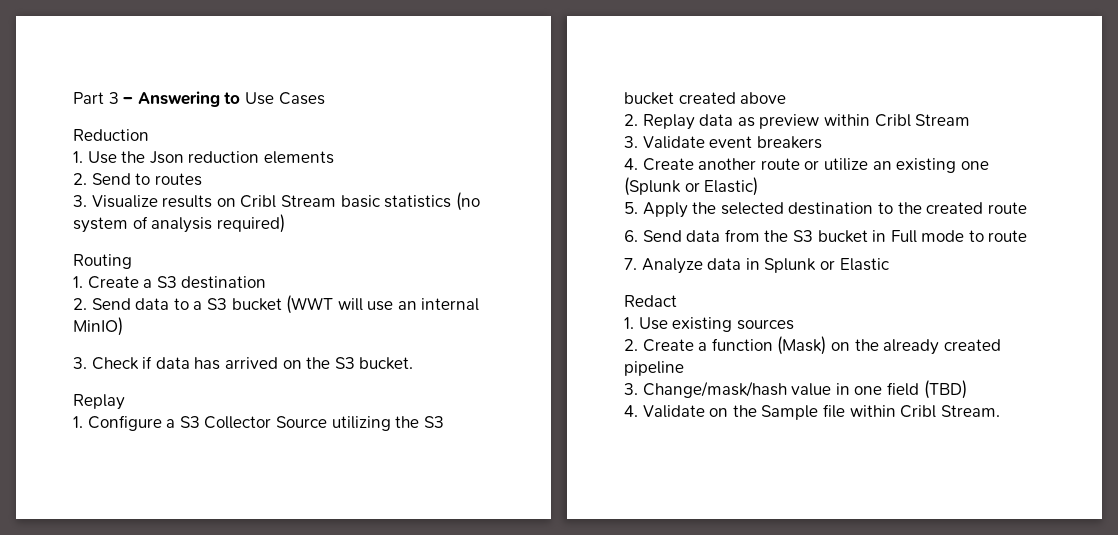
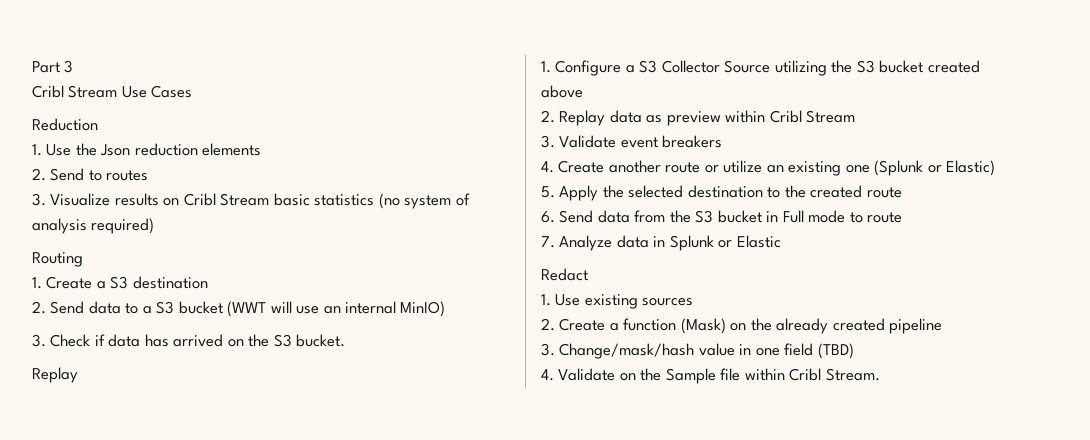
- Part 3 – Answering to Use Cases
+ Part 3
+ Cribl Stream Use Cases

